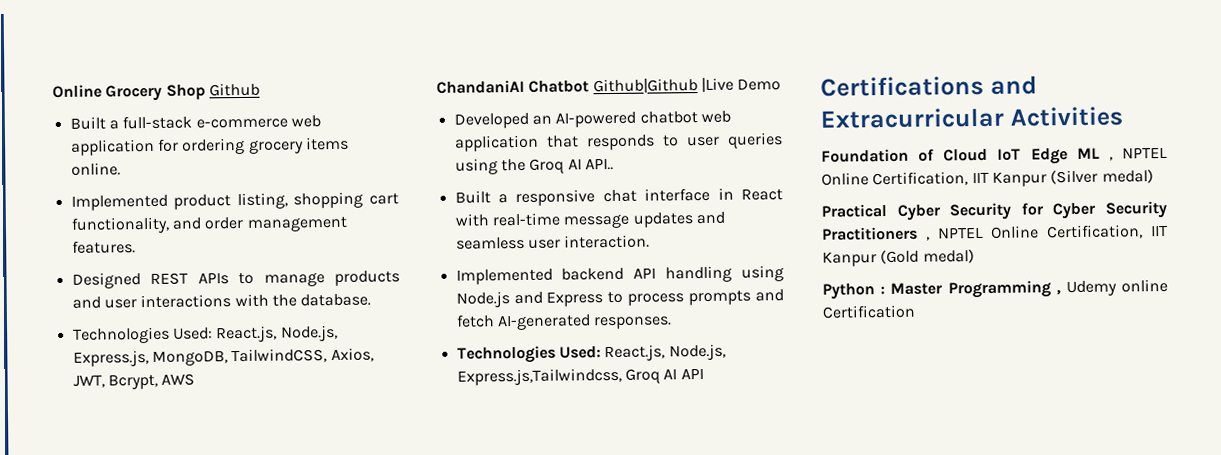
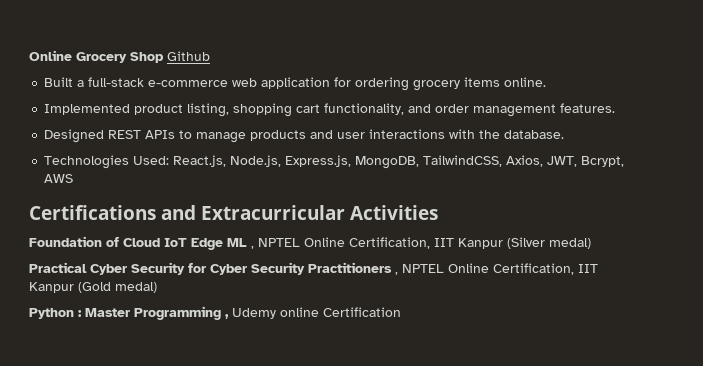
- ChandaniAI Chatbot Github|Github |Live Demo
- Developed an AI-powered chatbot web application that responds to user queries using the Groq AI API..
- Built a responsive chat interface in React with real-time message updates and seamless user interaction.
- Implemented backend API handling using Node.js and Express to process prompts and fetch AI-generated responses.
- Technologies Used: React.js, Node.js, Express.js,Tailwindcss, Groq AI API

